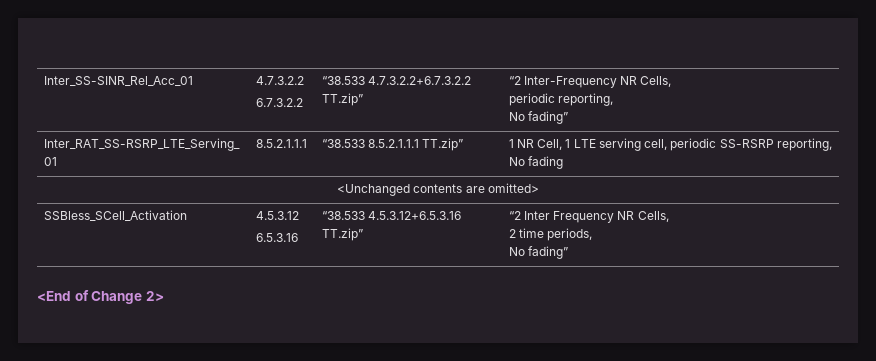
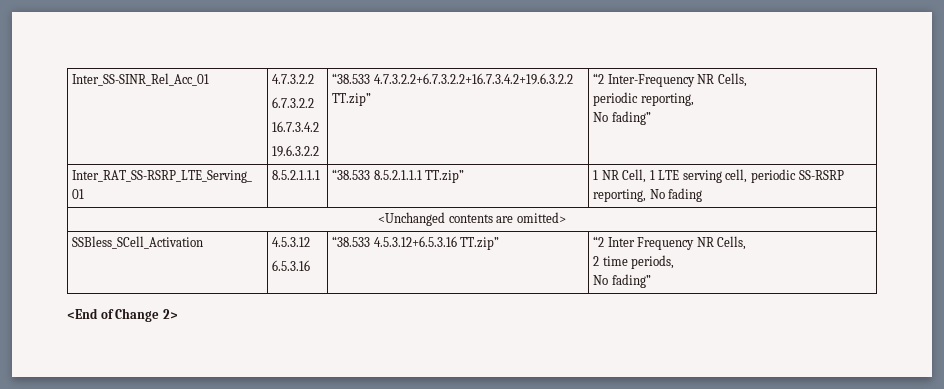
  Inter_SS-SINR_Rel_Acc_01 | 4.7.3.2.2
- 6.7.3.2.2 | “38.533 4.7.3.2.2+6.7.3.2.2 TT.zip” | “2 Inter-Frequency NR Cells,
+ 6.7.3.2.2
+ 16.7.3.4.2
+ 19.6.3.2.2 | “38.533 4.7.3.2.2+6.7.3.2.2+16.7.3.4.2+19.6.3.2.2 TT.zip” | “2 Inter-Frequency NR Cells,

